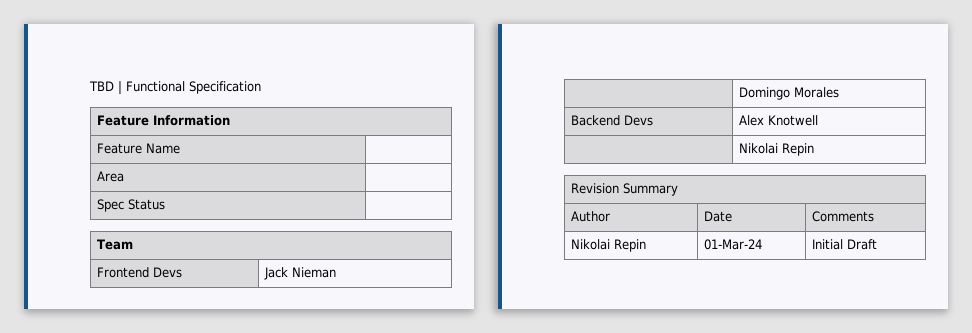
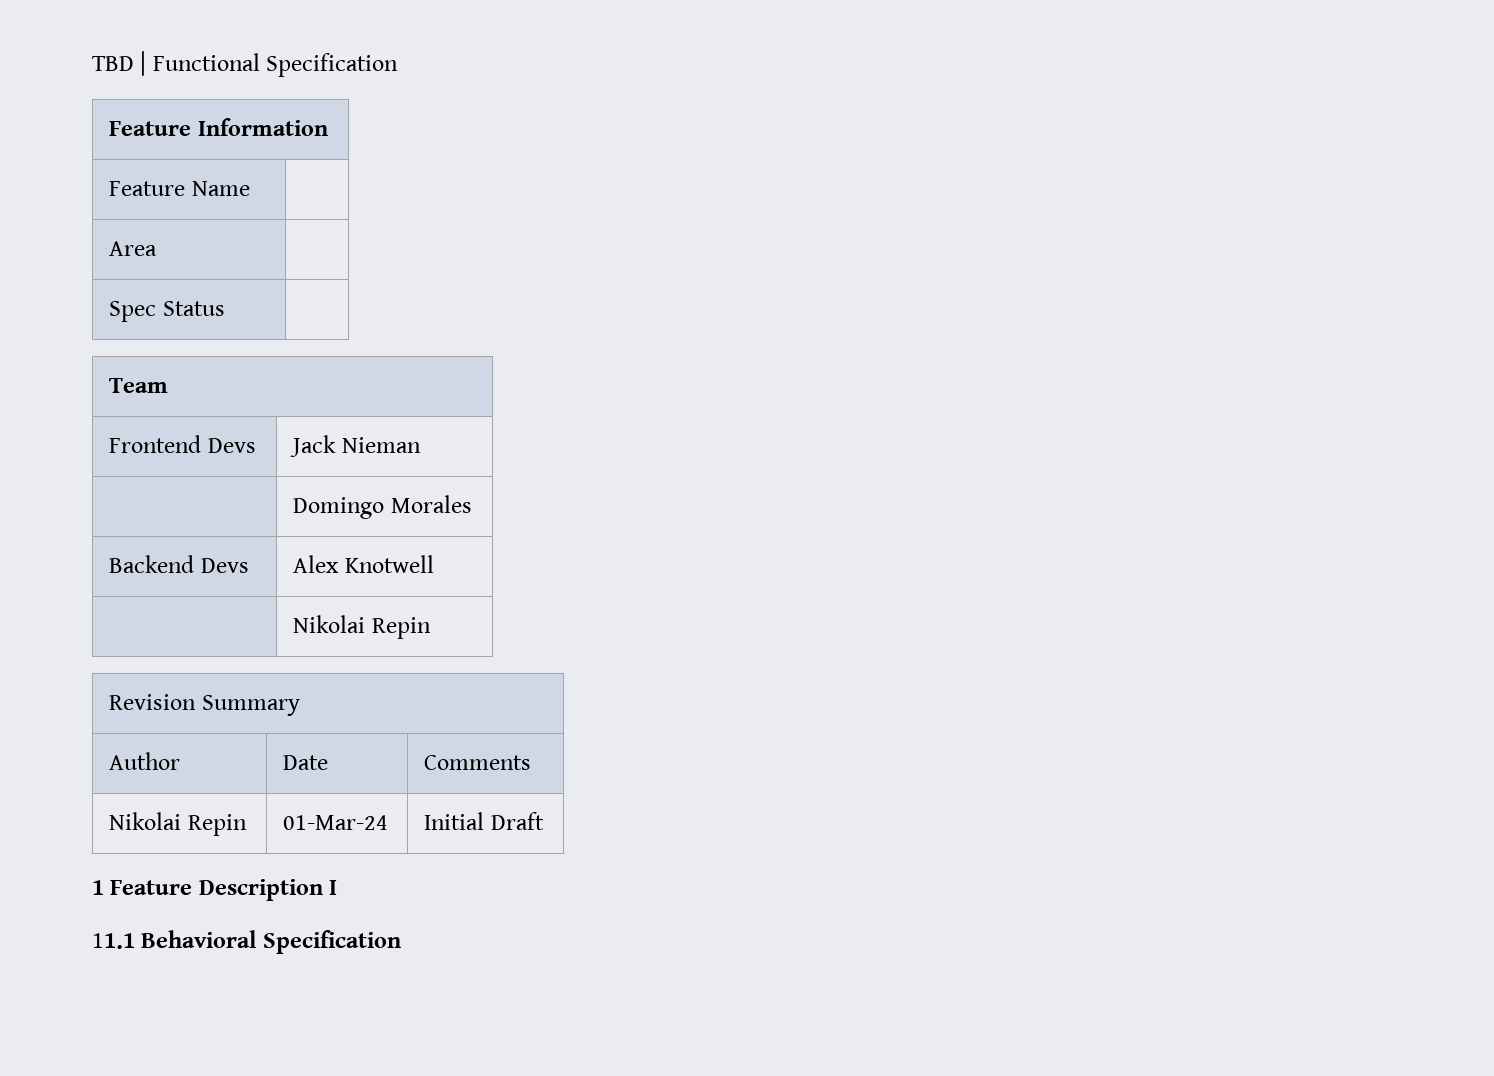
+ 1 Feature Description I
+ 11.1 Behavioral Specification

